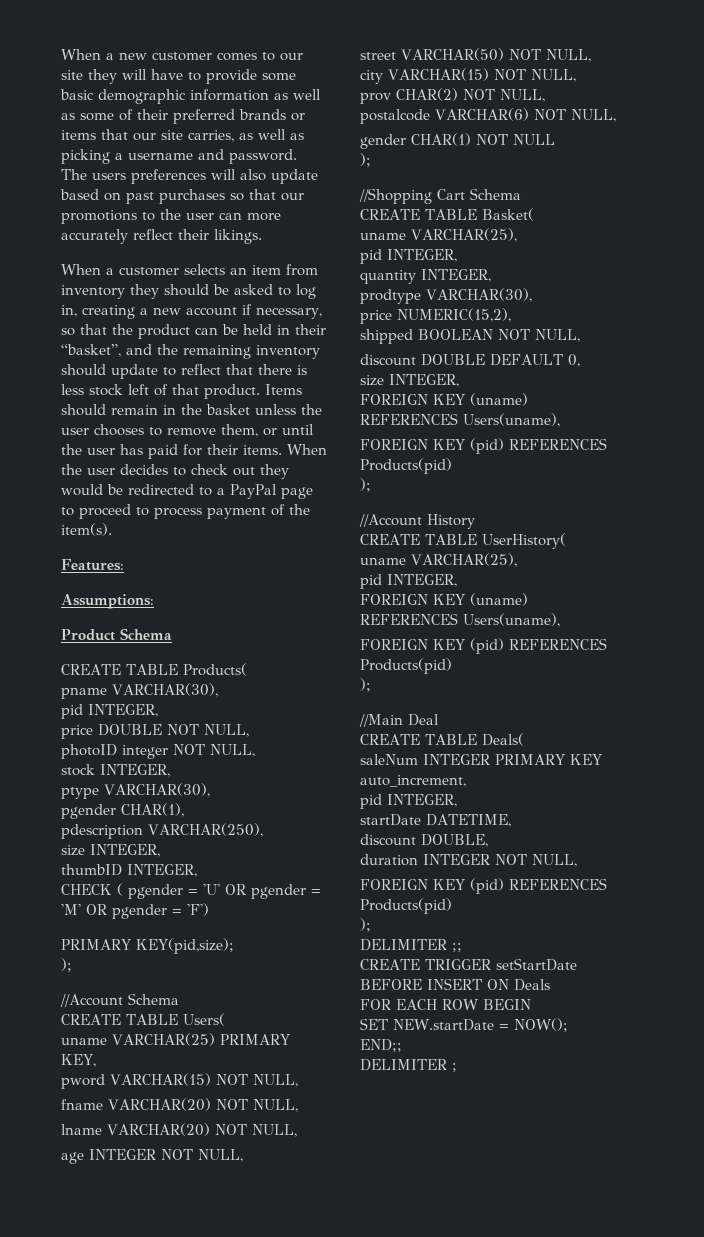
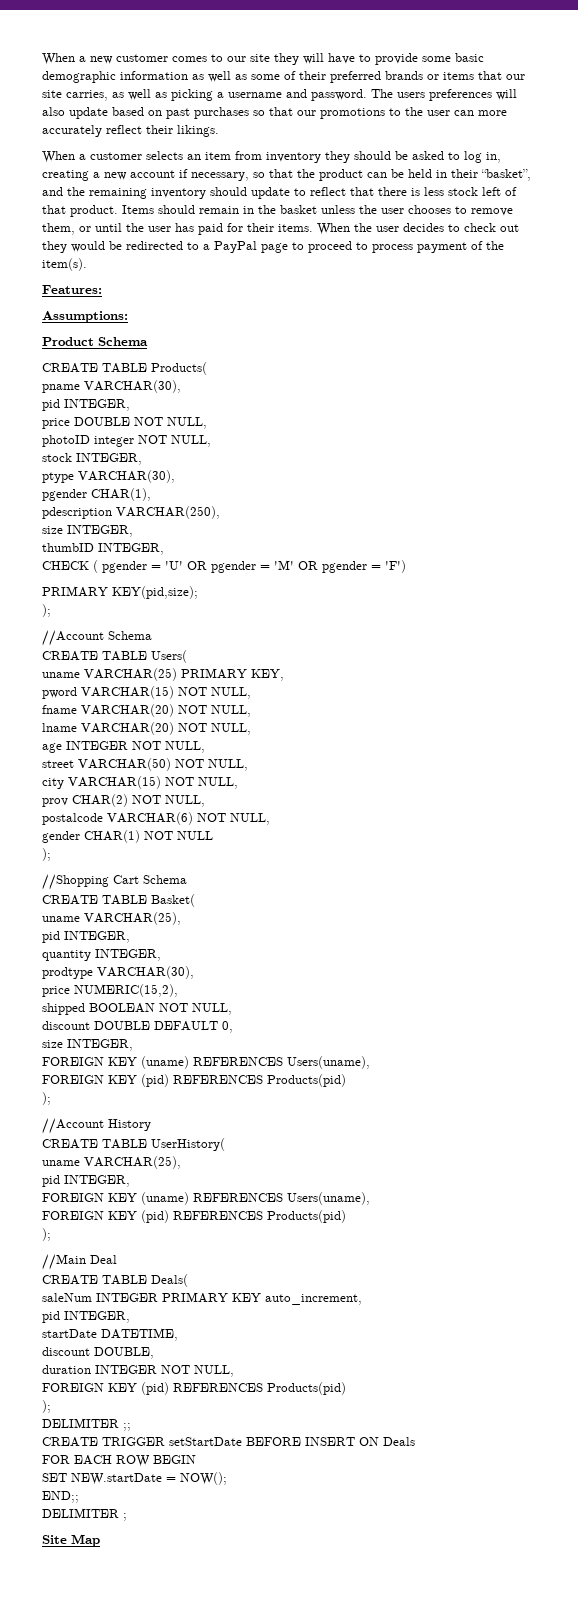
+ Site Map

